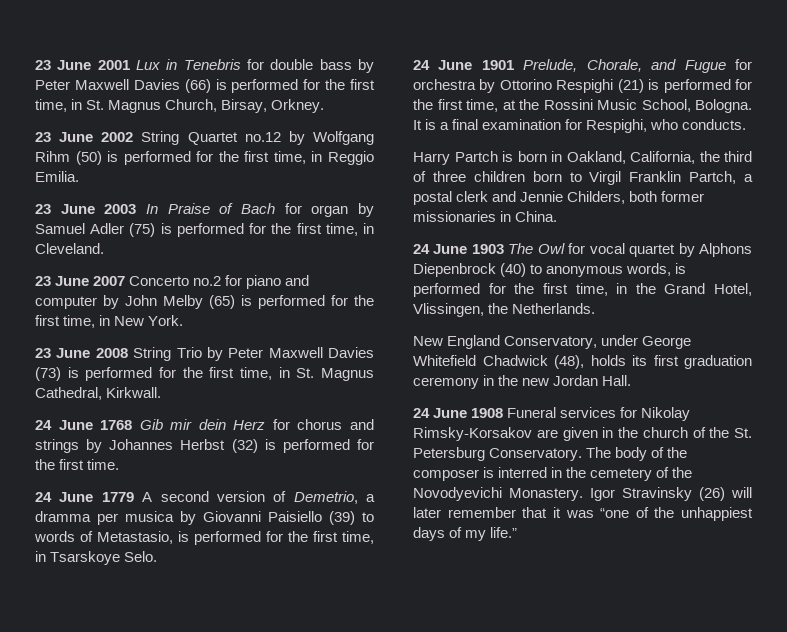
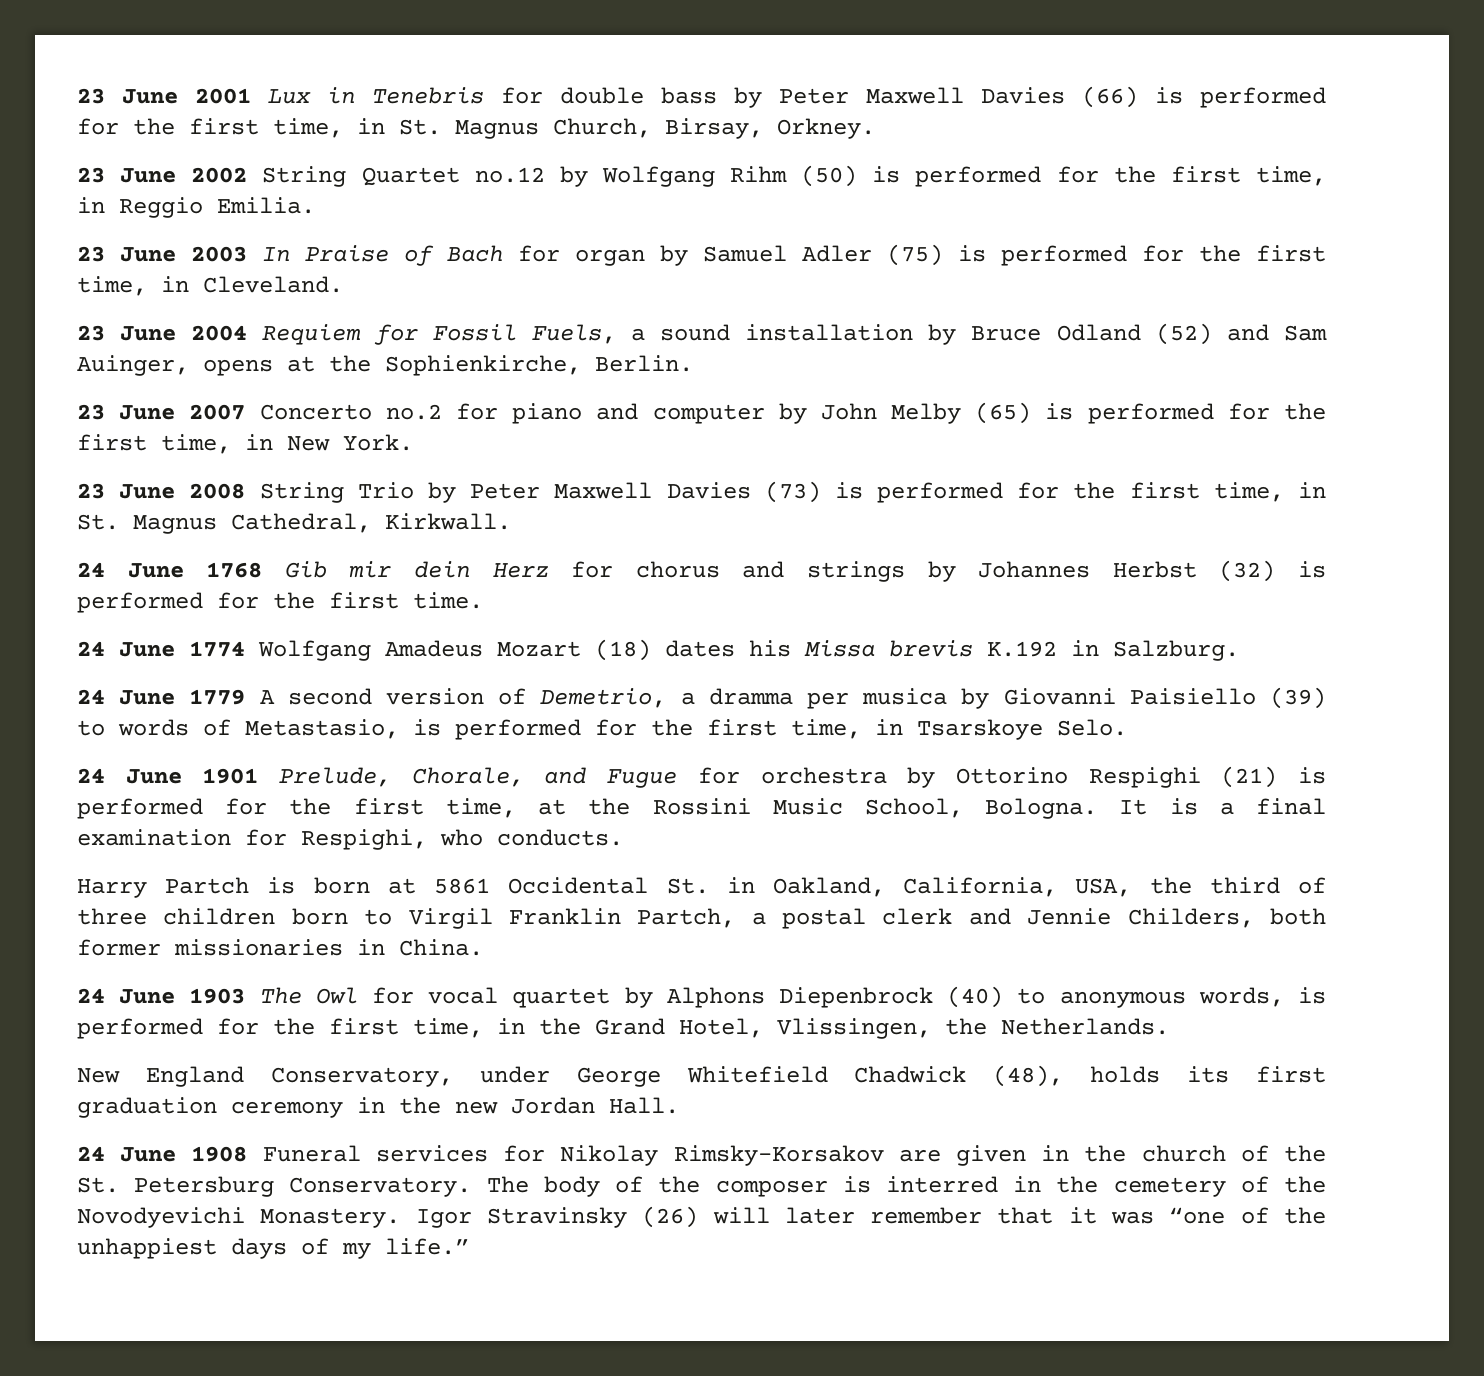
+ 23 June 2004 Requiem for Fossil Fuels, a sound installation by Bruce Odland (52) and Sam Auinger, opens at the Sophienkirche, Berlin.
+ 24 June 1774 Wolfgang Amadeus Mozart (18) dates his Missa brevis K.192 in Salzburg.
- Harry Partch is born in Oakland, California, the third of three children born to Virgil Franklin Partch, a postal clerk and Jennie Childers, both former missionaries in China.
+ Harry Partch is born at 5861 Occidental St. in Oakland, California, USA, the third of three children born to Virgil Franklin Partch, a postal clerk and Jennie Childers, both former missionaries in China.

